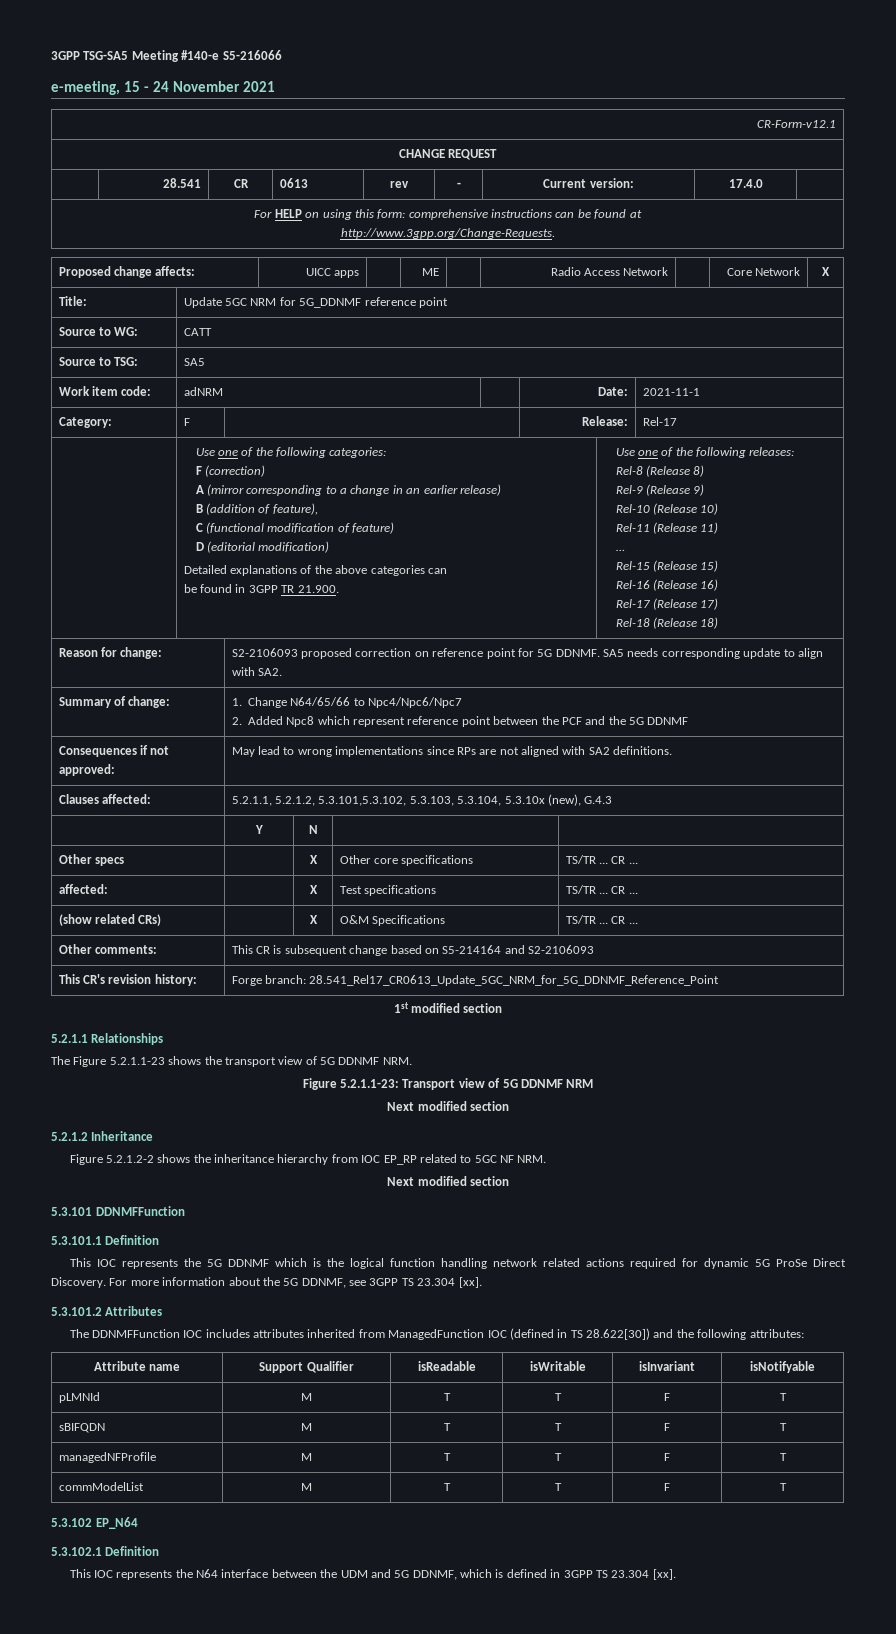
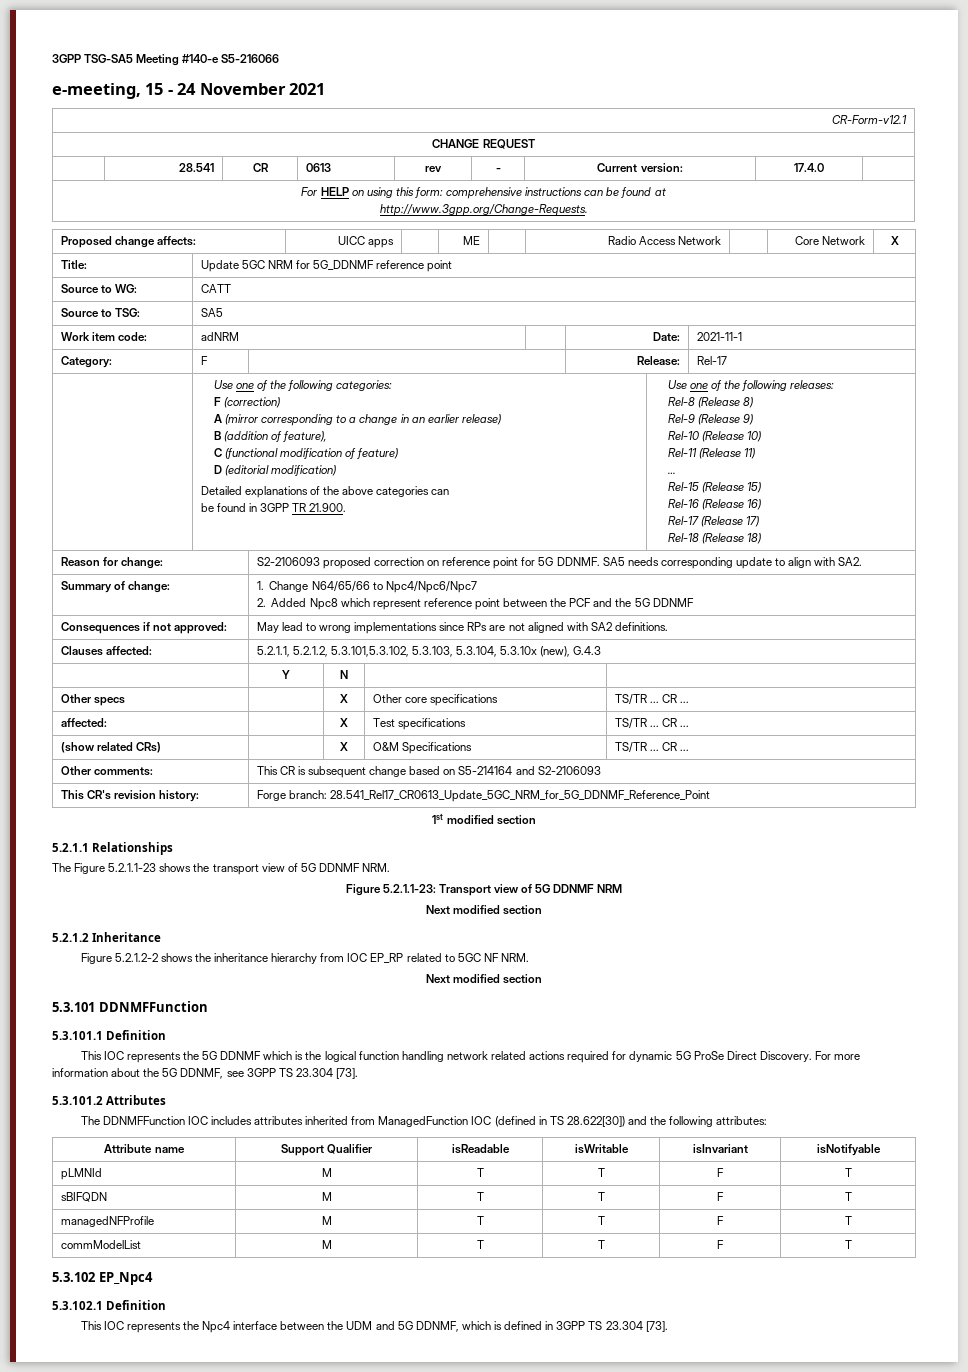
- For more information about the 5G DDNMF, see 3GPP TS 23.304 [xx].
+ For more information about the 5G DDNMF, see 3GPP TS 23.304 [73].
- 5.3.102 EP_N64
+ 5.3.102 EP_Npc4
- This IOC represents the N64 interface between the UDM and 5G DDNMF, which is defined in 3GPP TS 23.304 [xx].
+ This IOC represents the Npc4 interface between the UDM and 5G DDNMF, which is defined in 3GPP TS 23.304 [73].

